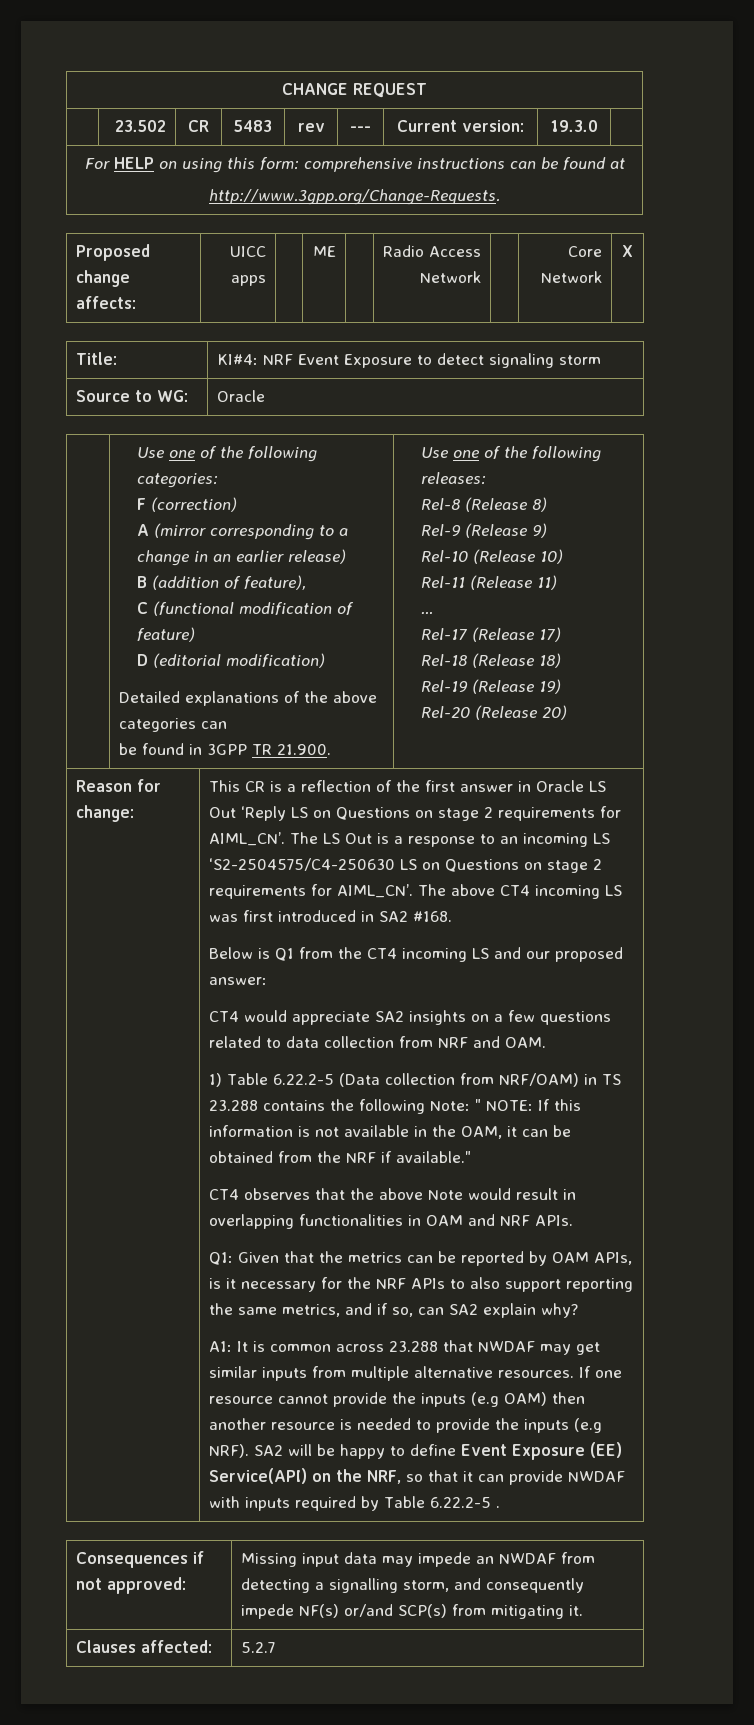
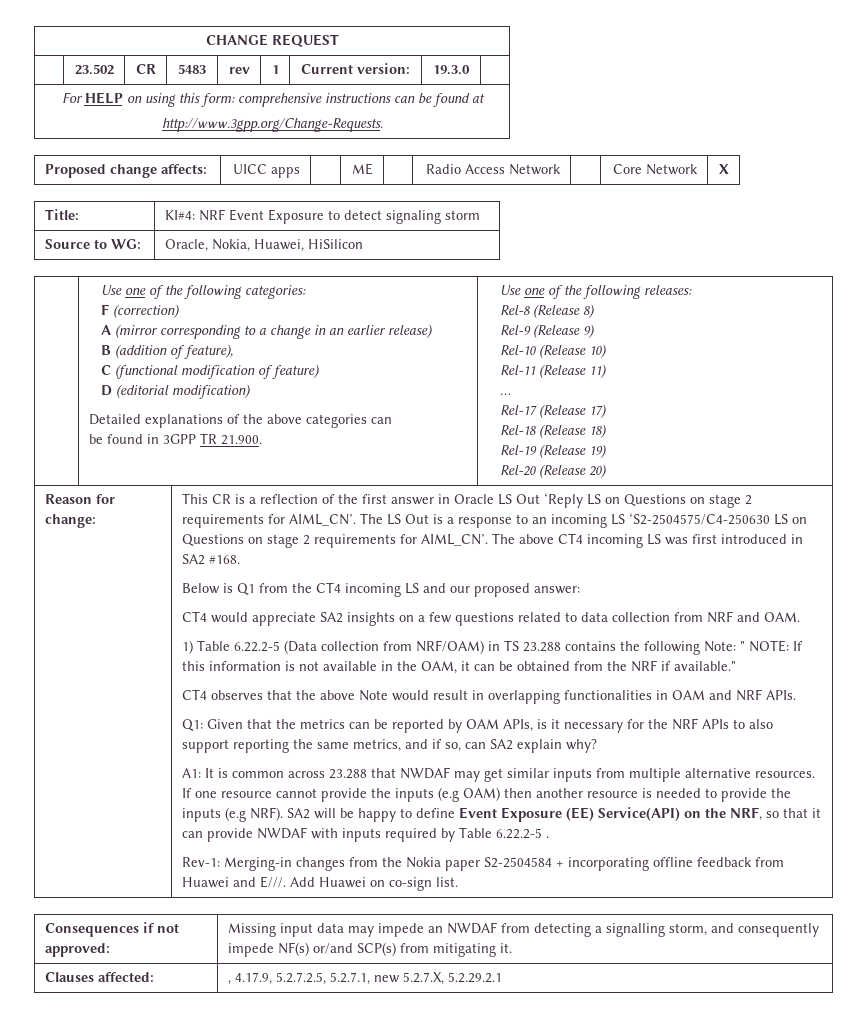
- | 23.502 | CR | 5483 | rev | --- | Current version: | 19.3.0 |
+ | 23.502 | CR | 5483 | rev | 1 | Current version: | 19.3.0 |
- Source to WG: | Oracle
+ Source to WG: | Oracle, Nokia, Huawei, HiSilicon
+ Rev-1: Merging-in changes from the Nokia paper S2-2504584 + incorporating offline feedback from Huawei and E///. Add Huawei on co-sign list.
- Clauses affected: | 5.2.7
+ Clauses affected: | , 4.17.9, 5.2.7.2.5, 5.2.7.1, new 5.2.7.X, 5.2.29.2.1

